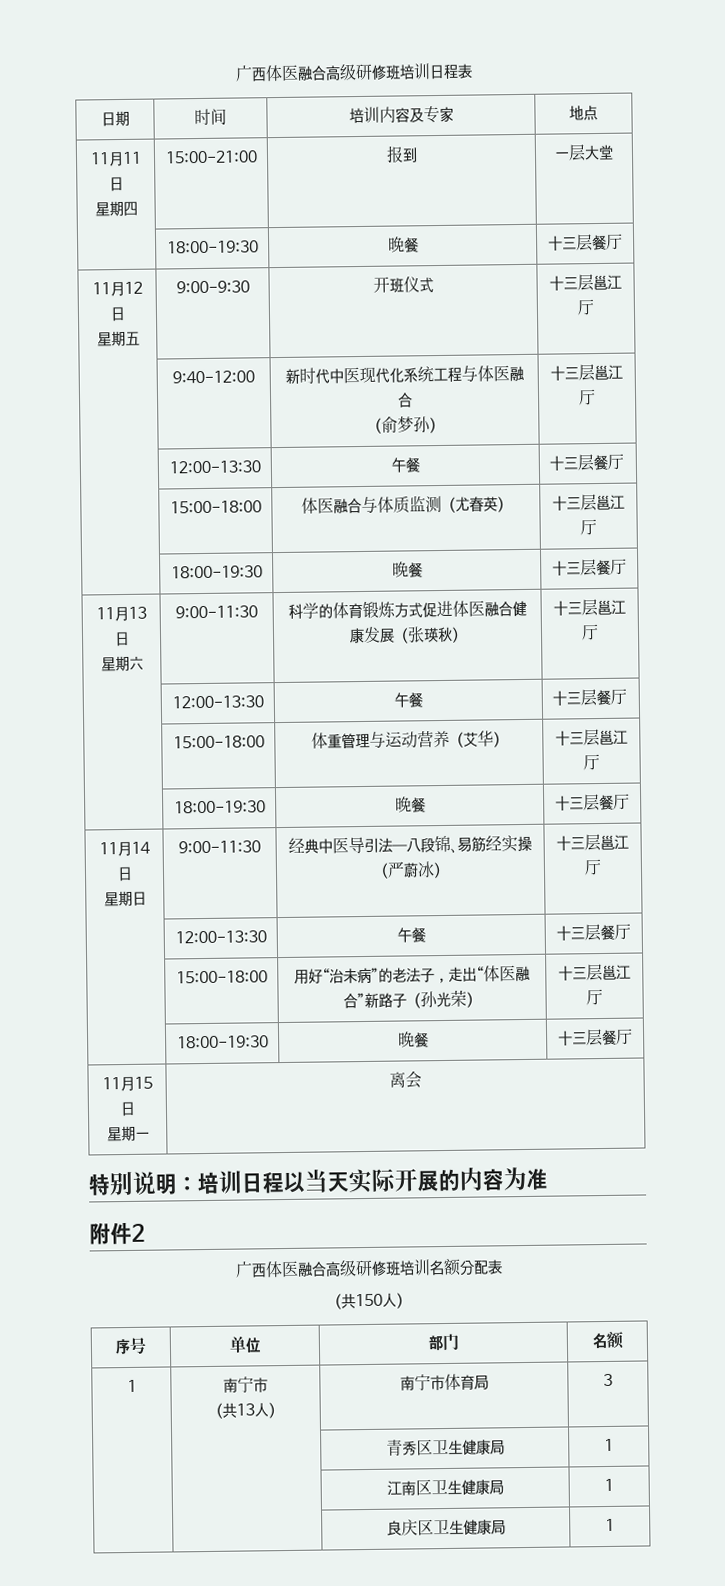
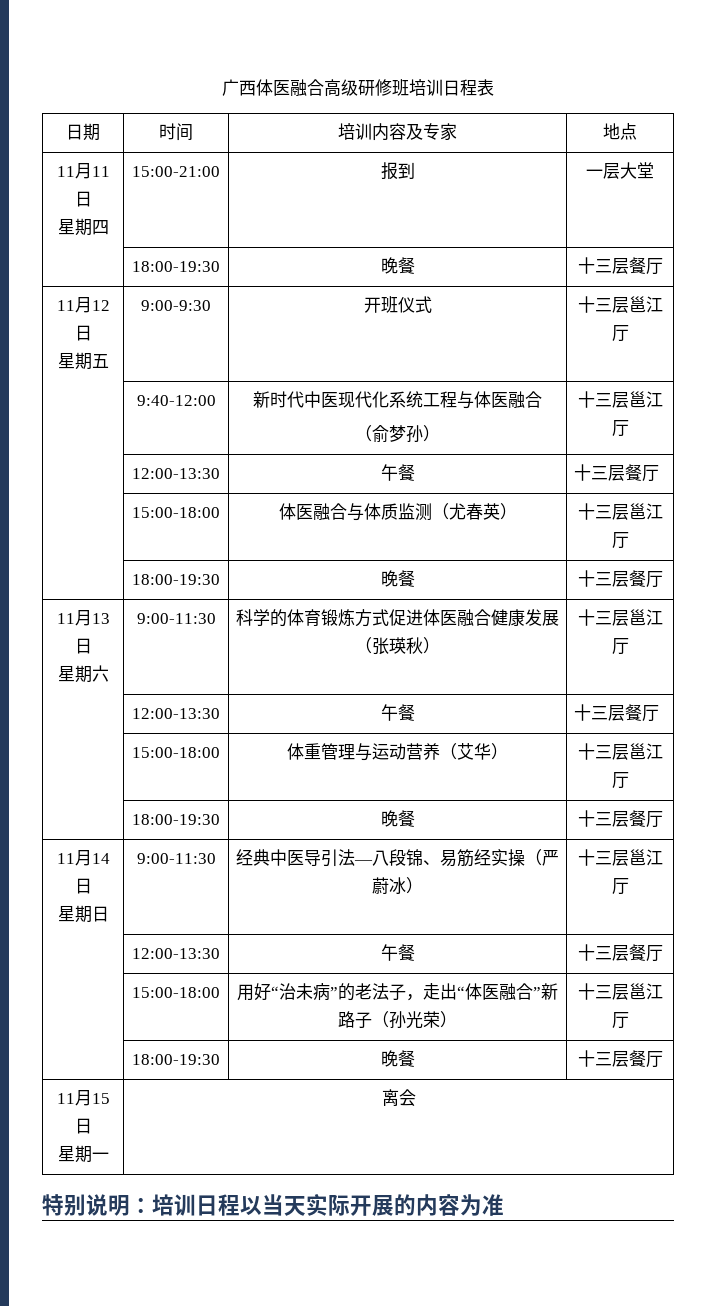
- 附件2
- 广西体医融合高级研修班培训名额分配表
- （共150人）
- 序号 | 单位 | 部门 | 名额
- 1 | 南宁市
- （共13人） | 南宁市体育局 | 3
- | | 青秀区卫生健康局 | 1
- | | 江南区卫生健康局 | 1
- | | 良庆区卫生健康局 | 1

